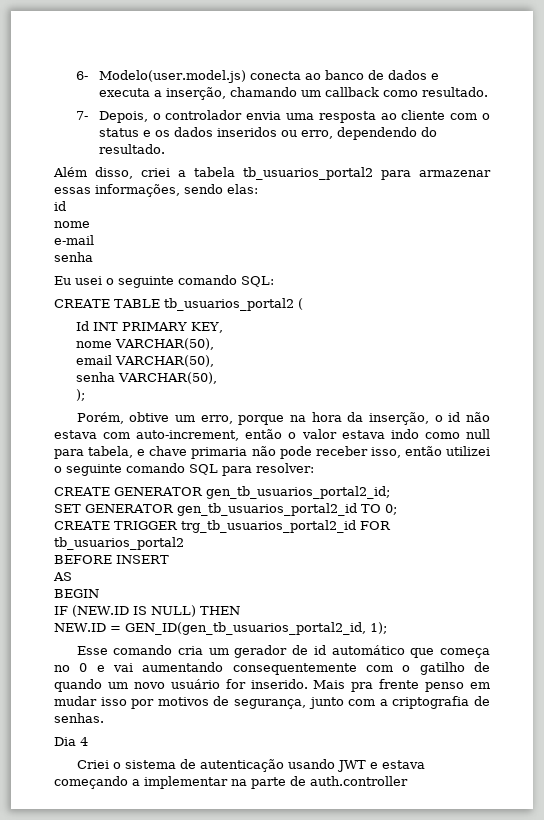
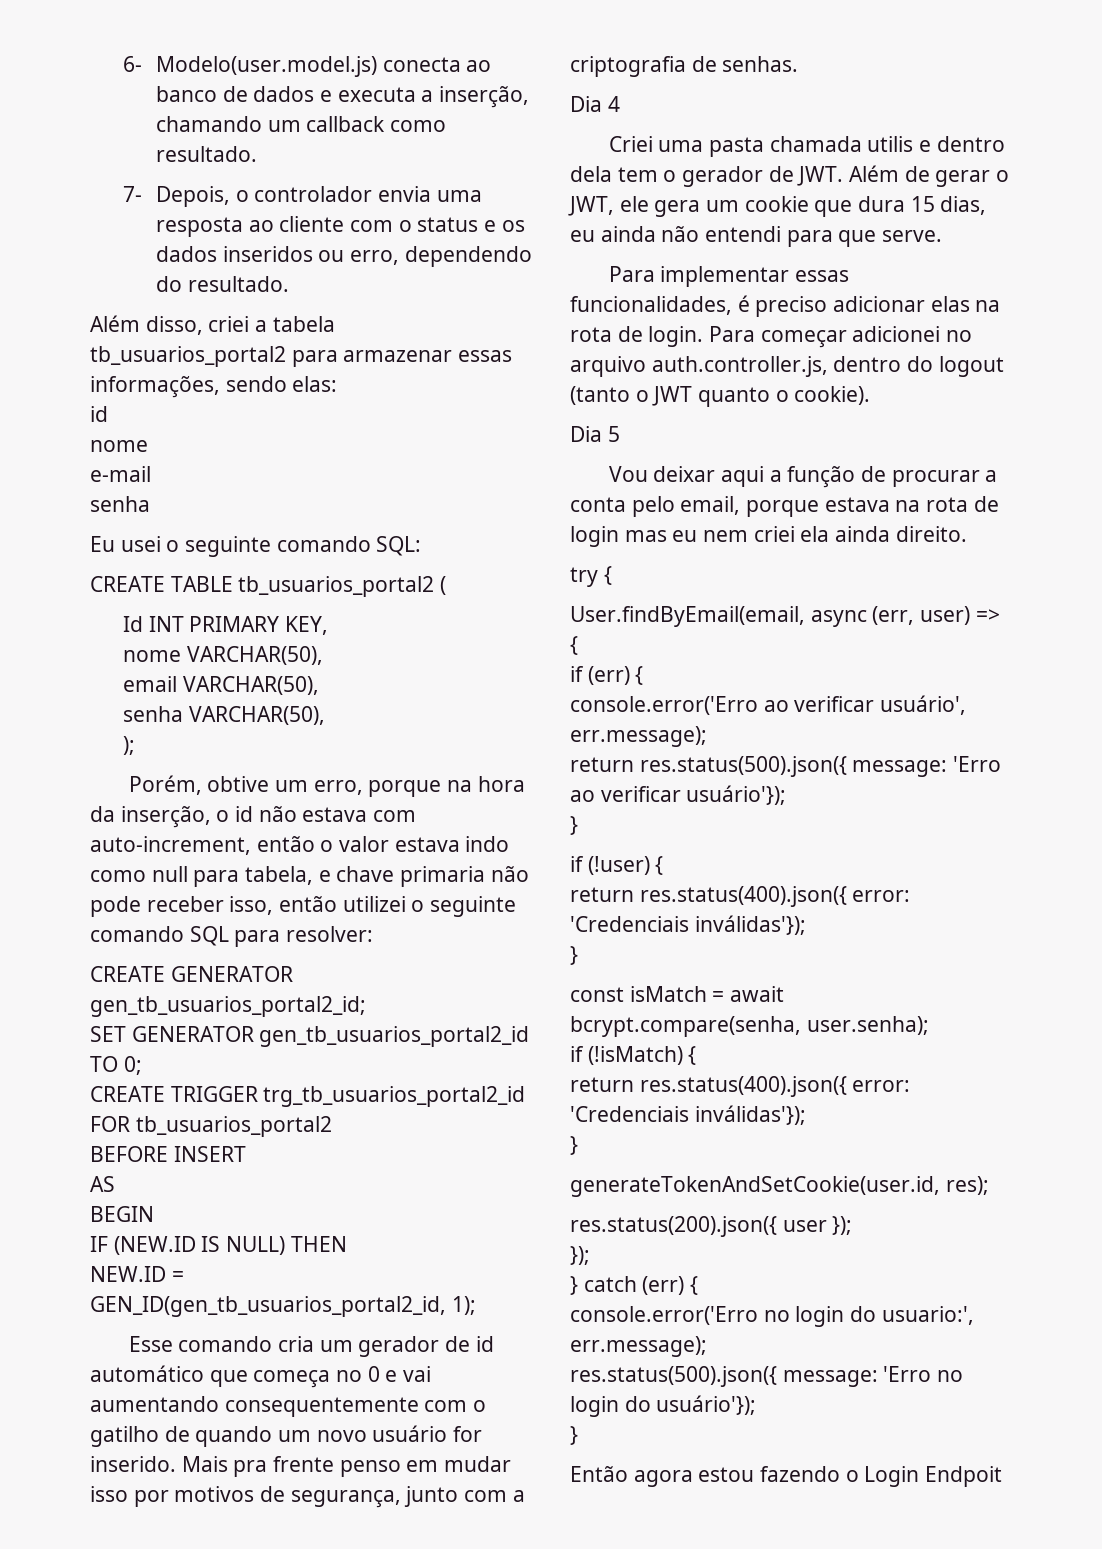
- Criei o sistema de autenticação usando JWT e estava começando a implementar na parte de auth.controller
+ Criei uma pasta chamada utilis e dentro dela tem o gerador de JWT. Além de gerar o JWT, ele gera um cookie que dura 15 dias, eu ainda não entendi para que serve.
+ Para implementar essas funcionalidades, é preciso adicionar elas na rota de login. Para começar adicionei no arquivo auth.controller.js, dentro do logout (tanto o JWT quanto o cookie).
+ Dia 5
+ Vou deixar aqui a função de procurar a conta pelo email, porque estava na rota de login mas eu nem criei ela ainda direito.
+ try {
+ User.findByEmail(email, async (err, user) => {
+ if (err) {
+ console.error('Erro ao verificar usuário', err.message);
+ return res.status(500).json({ message: 'Erro ao verificar usuário'});
+ }
+ if (!user) {
+ return res.status(400).json({ error: 'Credenciais inválidas'});
+ }
+ const isMatch = await bcrypt.compare(senha, user.senha);
+ if (!isMatch) {
+ return res.status(400).json({ error: 'Credenciais inválidas'});
+ }
+ generateTokenAndSetCookie(user.id, res);
+ res.status(200).json({ user });
+ });
+ } catch (err) {
+ console.error('Erro no login do usuario:', err.message);
+ res.status(500).json({ message: 'Erro no login do usuário'});
+ }
+ Então agora estou fazendo o Login Endpoit

